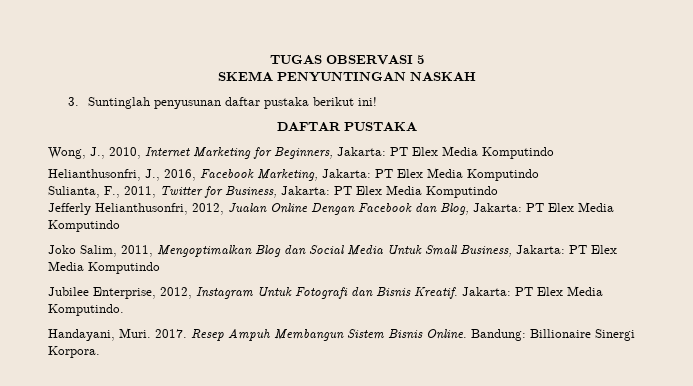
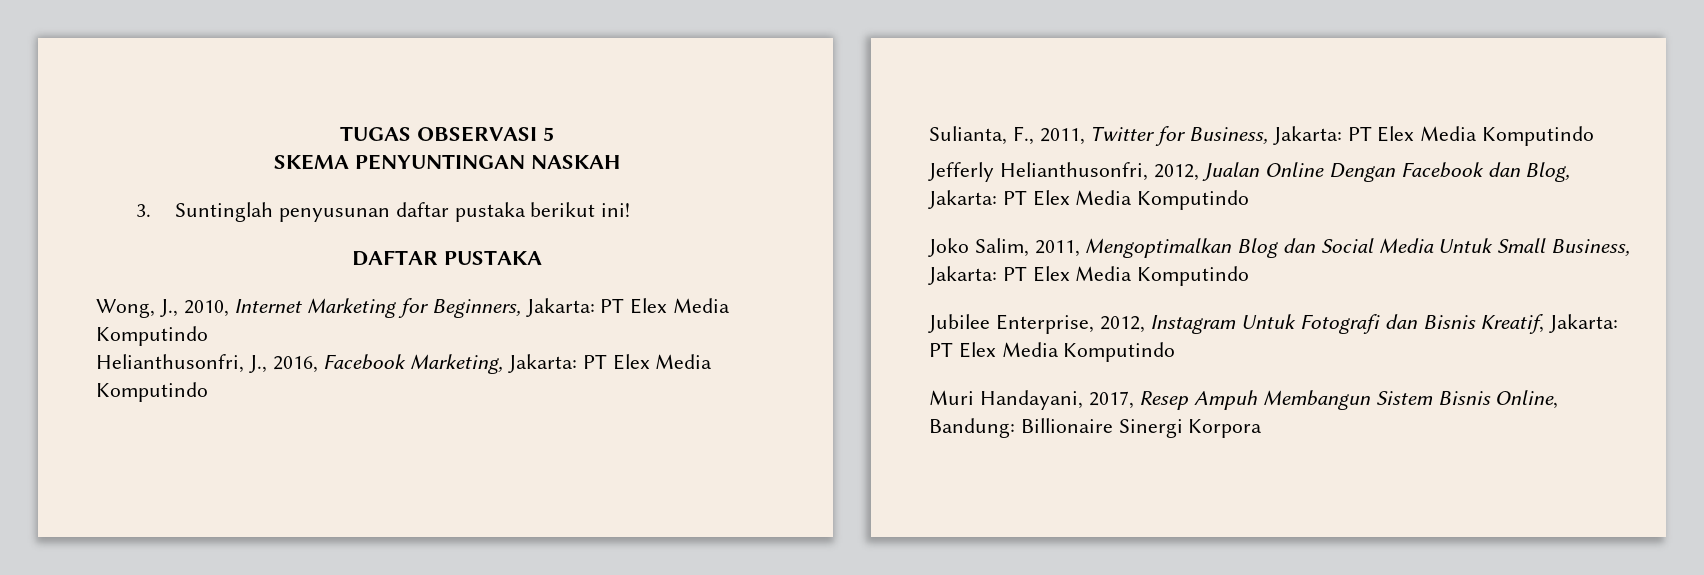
- Jubilee Enterprise, 2012, Instagram Untuk Fotografi dan Bisnis Kreatif. Jakarta: PT Elex Media Komputindo.
- Handayani, Muri. 2017. Resep Ampuh Membangun Sistem Bisnis Online. Bandung: Billionaire Sinergi Korpora.
+ Jubilee Enterprise, 2012, Instagram Untuk Fotografi dan Bisnis Kreatif, Jakarta: PT Elex Media Komputindo
+ Muri Handayani, 2017, Resep Ampuh Membangun Sistem Bisnis Online, Bandung: Billionaire Sinergi Korpora

